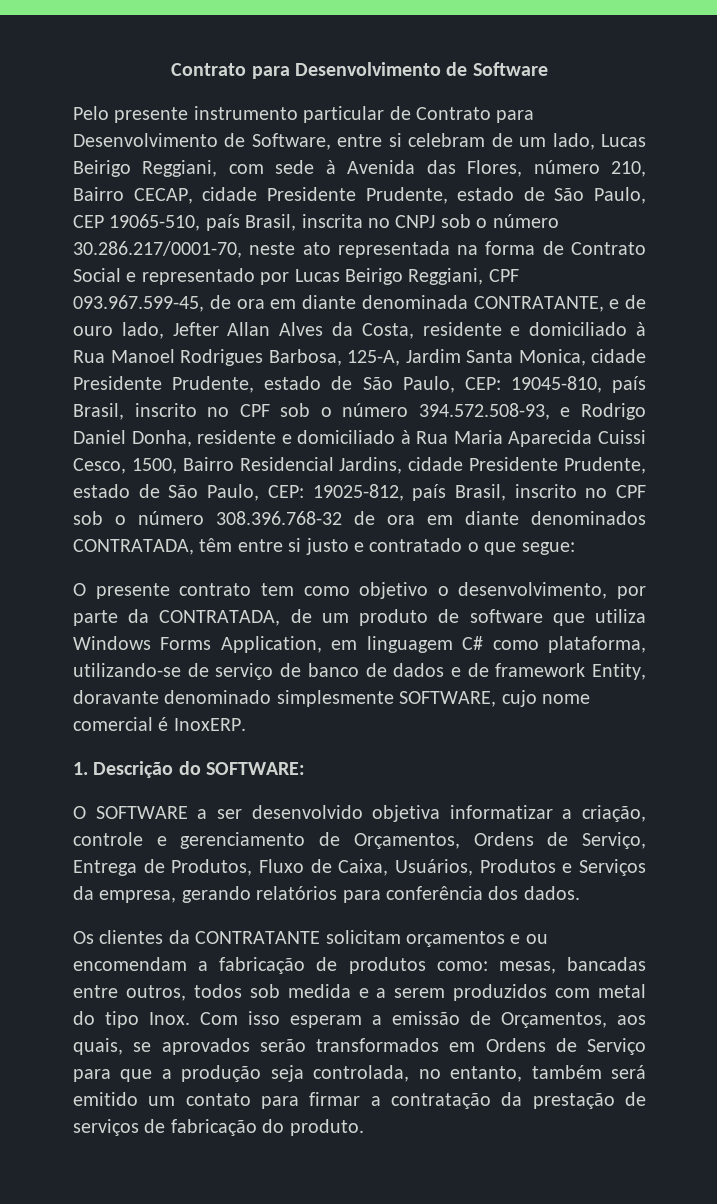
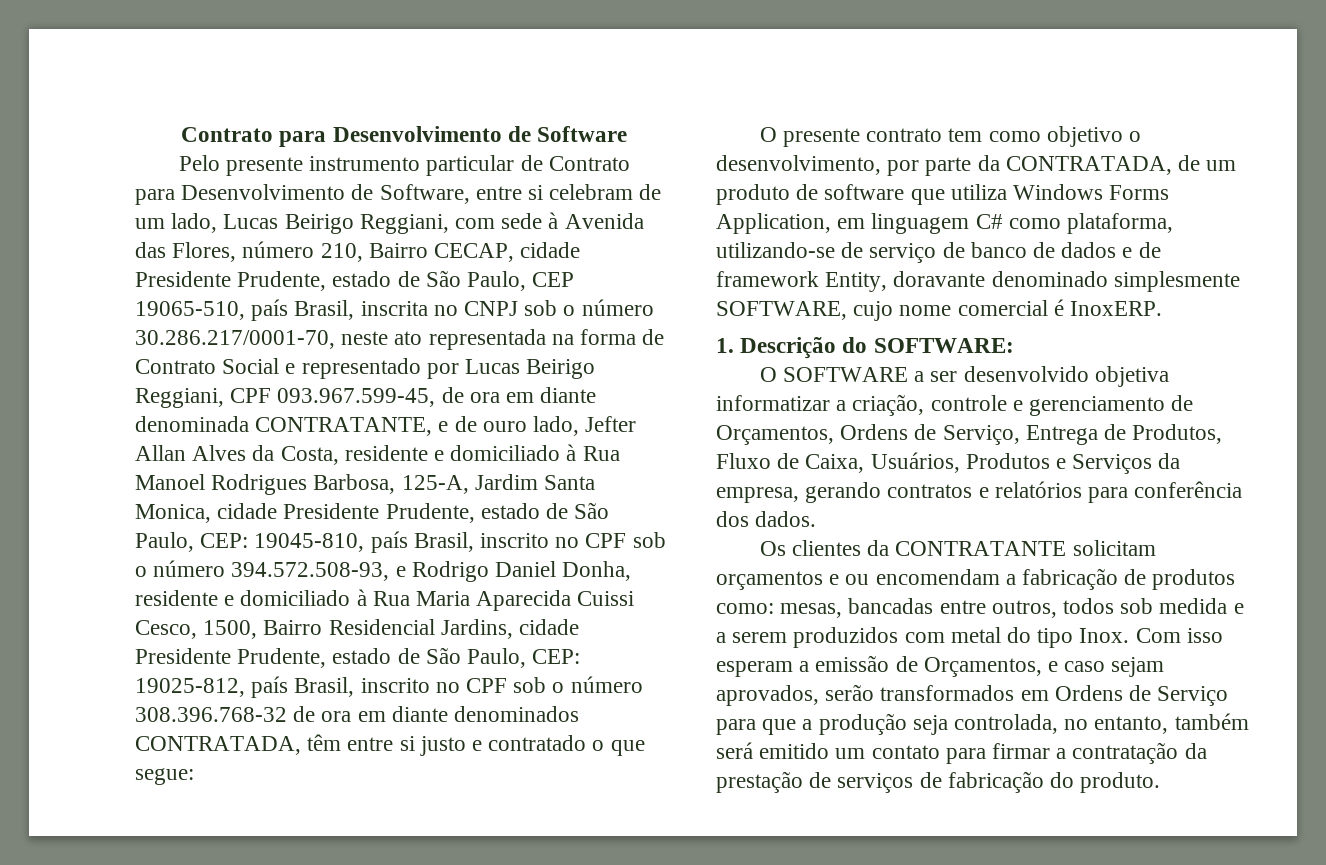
- O SOFTWARE a ser desenvolvido objetiva informatizar a criação, controle e gerenciamento de Orçamentos, Ordens de Serviço, Entrega de Produtos, Fluxo de Caixa, Usuários, Produtos e Serviços da empresa, gerando relatórios para conferência dos dados.
+ O SOFTWARE a ser desenvolvido objetiva informatizar a criação, controle e gerenciamento de Orçamentos, Ordens de Serviço, Entrega de Produtos, Fluxo de Caixa, Usuários, Produtos e Serviços da empresa, gerando contratos e relatórios para conferência dos dados.
- Com isso esperam a emissão de Orçamentos, aos quais, se aprovados serão transformados em Ordens de Serviço para que a produção seja controlada, no entanto, também será emitido um contato para firmar a contratação da prestação de serviços de fabricação do produto.
+ Com isso esperam a emissão de Orçamentos, e caso sejam aprovados, serão transformados em Ordens de Serviço para que a produção seja controlada, no entanto, também será emitido um contato para firmar a contratação da prestação de serviços de fabricação do produto.

